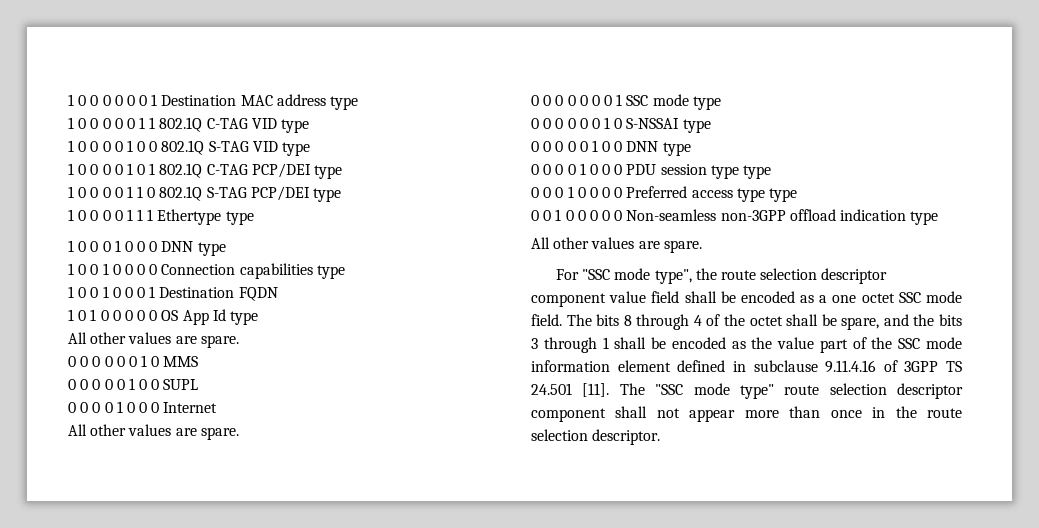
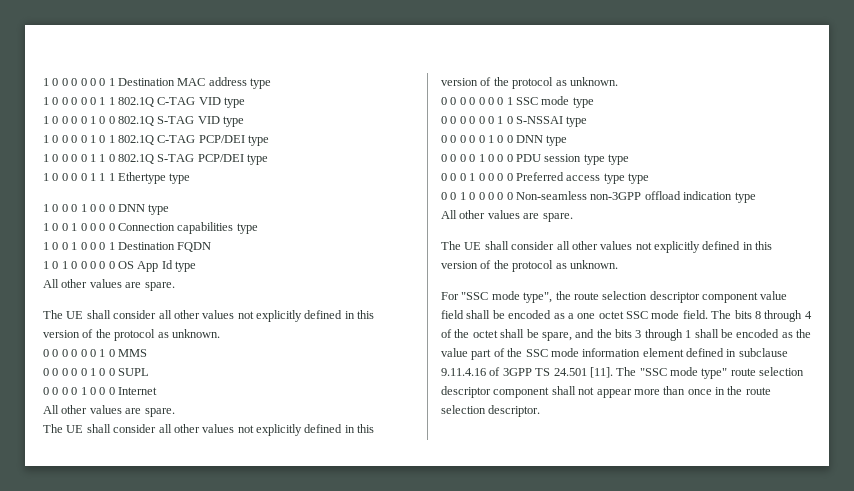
  1 0 1 0 0 0 0 0 OS App Id type
  All other values are spare.
+ The UE shall consider all other values not explicitly defined in this version of the protocol as unknown.
  0 0 0 0 1 0 0 0 Internet
  All other values are spare.
+ The UE shall consider all other values not explicitly defined in this version of the protocol as unknown.
  0 0 1 0 0 0 0 0 Non-seamless non-3GPP offload indication type
  All other values are spare.
+ The UE shall consider all other values not explicitly defined in this version of the protocol as unknown.

